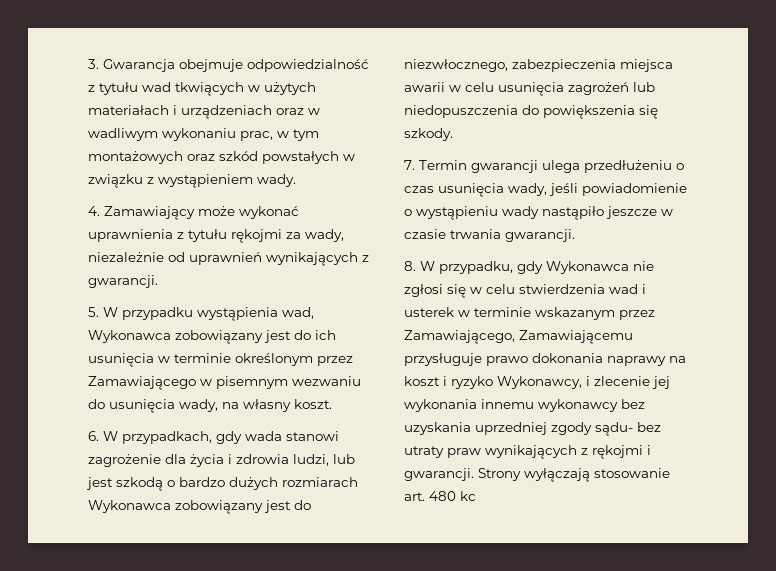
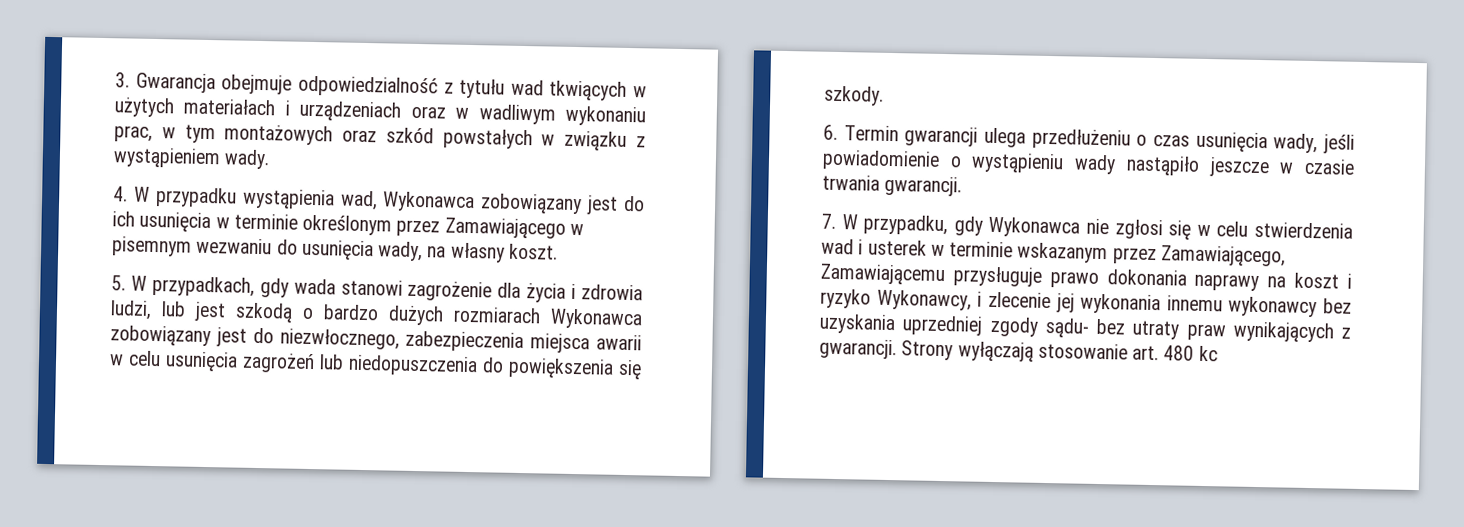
- 4. Zamawiający może wykonać uprawnienia z tytułu rękojmi za wady, niezależnie od uprawnień wynikających z gwarancji.
- 5. W przypadku wystąpienia wad, Wykonawca zobowiązany jest do ich usunięcia w terminie określonym przez Zamawiającego w pisemnym wezwaniu do usunięcia wady, na własny koszt.
+ 4. W przypadku wystąpienia wad, Wykonawca zobowiązany jest do ich usunięcia w terminie określonym przez Zamawiającego w pisemnym wezwaniu do usunięcia wady, na własny koszt.
- 6. W przypadkach, gdy wada stanowi zagrożenie dla życia i zdrowia ludzi, lub jest szkodą o bardzo dużych rozmiarach Wykonawca zobowiązany jest do niezwłocznego, zabezpieczenia miejsca awarii w celu usunięcia zagrożeń lub niedopuszczenia do powiększenia się szkody.
+ 5. W przypadkach, gdy wada stanowi zagrożenie dla życia i zdrowia ludzi, lub jest szkodą o bardzo dużych rozmiarach Wykonawca zobowiązany jest do niezwłocznego, zabezpieczenia miejsca awarii w celu usunięcia zagrożeń lub niedopuszczenia do powiększenia się szkody.
- 7. Termin gwarancji ulega przedłużeniu o czas usunięcia wady, jeśli powiadomienie o wystąpieniu wady nastąpiło jeszcze w czasie trwania gwarancji.
+ 6. Termin gwarancji ulega przedłużeniu o czas usunięcia wady, jeśli powiadomienie o wystąpieniu wady nastąpiło jeszcze w czasie trwania gwarancji.
- 8. W przypadku, gdy Wykonawca nie zgłosi się w celu stwierdzenia wad i usterek w terminie wskazanym przez Zamawiającego, Zamawiającemu przysługuje prawo dokonania naprawy na koszt i ryzyko Wykonawcy, i zlecenie jej wykonania innemu wykonawcy bez uzyskania uprzedniej zgody sądu- bez utraty praw wynikających z rękojmi i gwarancji.
+ 7. W przypadku, gdy Wykonawca nie zgłosi się w celu stwierdzenia wad i usterek w terminie wskazanym przez Zamawiającego, Zamawiającemu przysługuje prawo dokonania naprawy na koszt i ryzyko Wykonawcy, i zlecenie jej wykonania innemu wykonawcy bez uzyskania uprzedniej zgody sądu- bez utraty praw wynikających z gwarancji.

